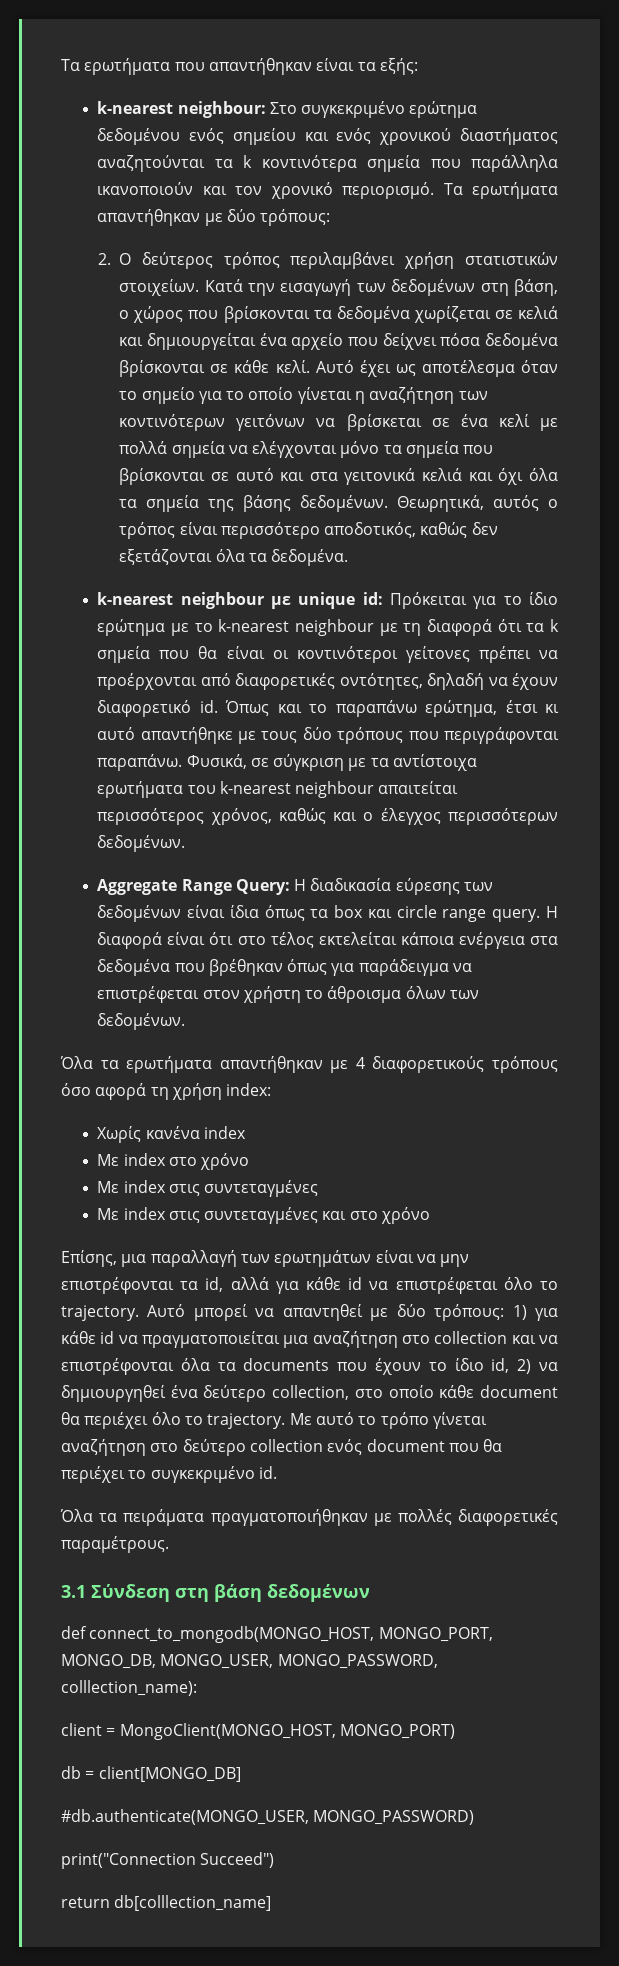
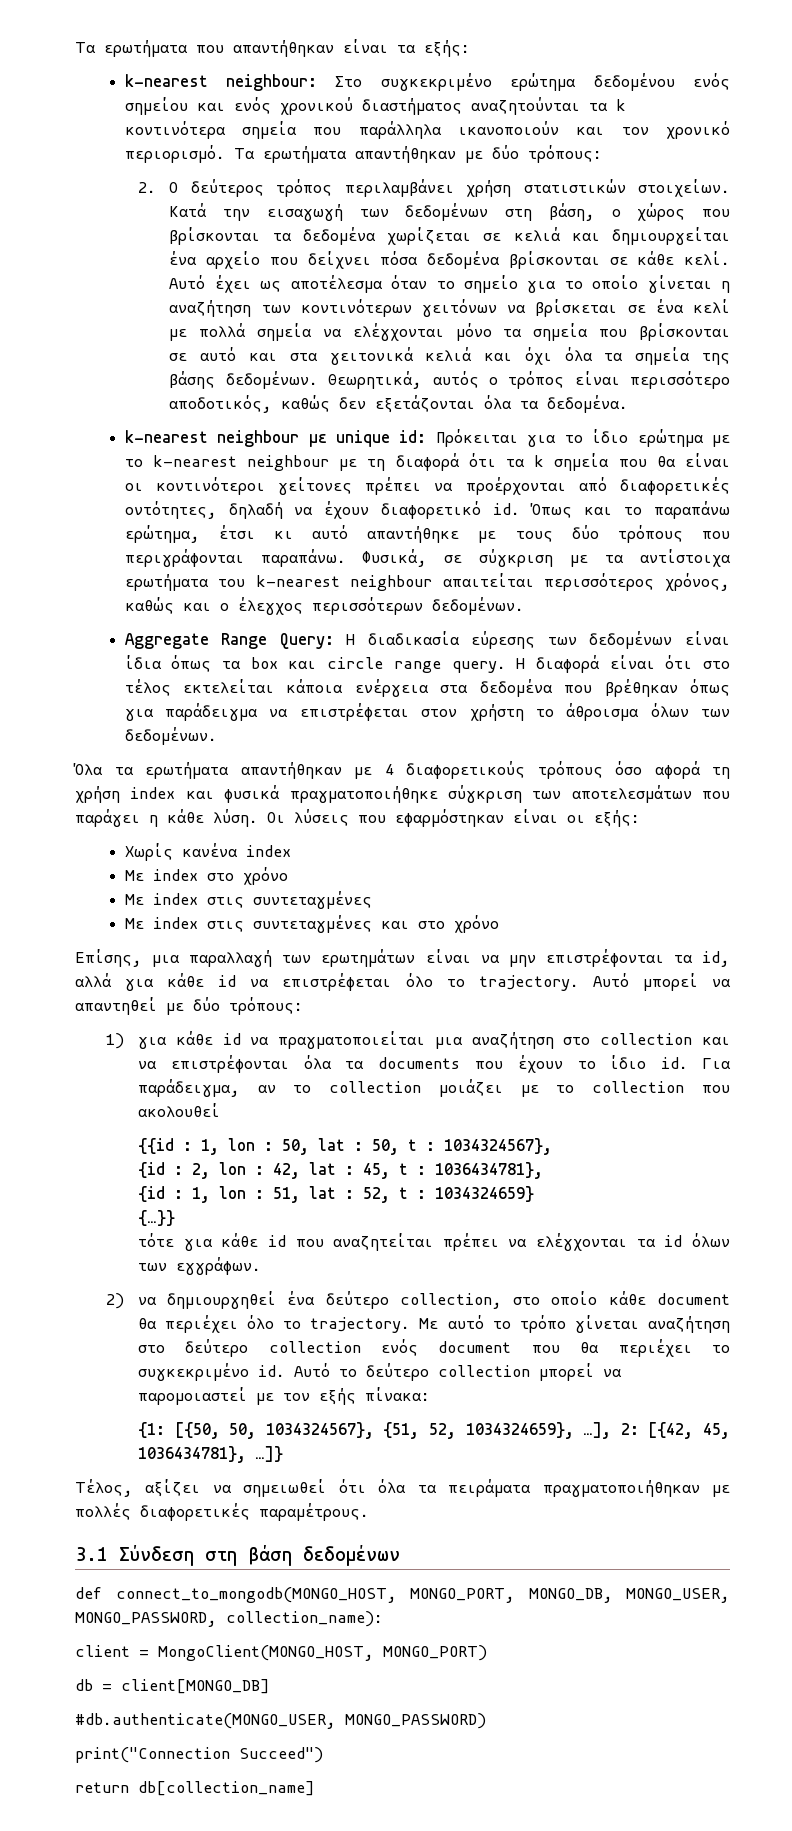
- Όλα τα ερωτήματα απαντήθηκαν με 4 διαφορετικούς τρόπους όσο αφορά τη χρήση index:
+ Όλα τα ερωτήματα απαντήθηκαν με 4 διαφορετικούς τρόπους όσο αφορά τη χρήση index και φυσικά πραγματοποιήθηκε σύγκριση των αποτελεσμάτων που παράγει η κάθε λύση. Οι λύσεις που εφαρμόστηκαν είναι οι εξής:
- Αυτό μπορεί να απαντηθεί με δύο τρόπους: 1) για κάθε id να πραγματοποιείται μια αναζήτηση στο collection και να επιστρέφονται όλα τα documents που έχουν το ίδιο id, 2) να δημιουργηθεί ένα δεύτερο collection, στο οποίο κάθε document θα περιέχει όλο το trajectory.
+ Αυτό μπορεί να απαντηθεί με δύο τρόπους:
+ 1) για κάθε id να πραγματοποιείται μια αναζήτηση στο collection και να επιστρέφονται όλα τα documents που έχουν το ίδιο id. Για παράδειγμα, αν το collection μοιάζει με το collection που ακολουθεί
+ {{id : 1, lon : 50, lat : 50, t : 1034324567},
+ {id : 2, lon : 42, lat : 45, t : 1036434781},
+ {id : 1, lon : 51, lat : 52, t : 1034324659}
+ {…}}
+ τότε για κάθε id που αναζητείται πρέπει να ελέγχονται τα id όλων των εγγράφων.
+ 2) να δημιουργηθεί ένα δεύτερο collection, στο οποίο κάθε document θα περιέχει όλο το trajectory.
- Mε αυτό το τρόπο γίνεται αναζήτηση στο δεύτερο collection ενός document που θα περιέχει το συγκεκριμένο id.
- Όλα τα πειράματα πραγματοποιήθηκαν με πολλές διαφορετικές παραμέτρους.
+ Mε αυτό το τρόπο γίνεται αναζήτηση στο δεύτερο collection ενός document που θα περιέχει το συγκεκριμένο id. Αυτό το δεύτερο collection μπορεί να παρομοιαστεί με τον εξής πίνακα:
+ {1: [{50, 50, 1034324567}, {51, 52, 1034324659}, …], 2: [{42, 45, 1036434781}, …]}
+ Τέλος, αξίζει να σημειωθεί ότι όλα τα πειράματα πραγματοποιήθηκαν με πολλές διαφορετικές παραμέτρους.
- def connect_to_mongodb(MONGO_HOST, MONGO_PORT, MONGO_DB, MONGO_USER, MONGO_PASSWORD, colllection_name):
+ def connect_to_mongodb(MONGO_HOST, MONGO_PORT, MONGO_DB, MONGO_USER, MONGO_PASSWORD, collection_name):
- return db[colllection_name]
+ return db[collection_name]

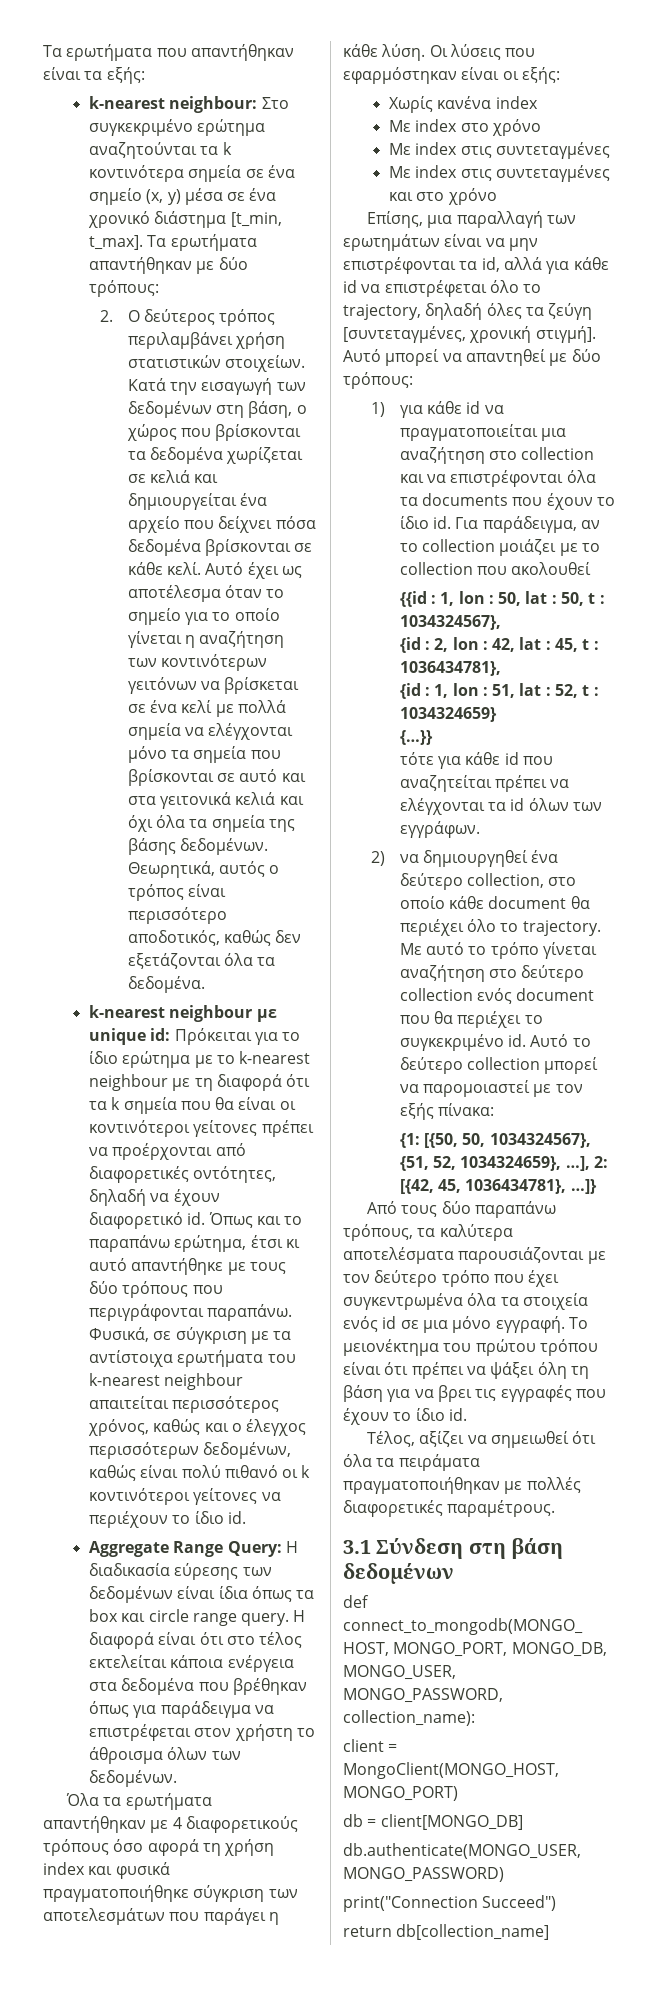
- k-nearest neighbour: Στο συγκεκριμένο ερώτημα δεδομένου ενός σημείου και ενός χρονικού διαστήματος αναζητούνται τα k κοντινότερα σημεία που παράλληλα ικανοποιούν και τον χρονικό περιορισμό.
+ k-nearest neighbour: Στο συγκεκριμένο ερώτημα αναζητούνται τα k κοντινότερα σημεία σε ένα σημείο (x, y) μέσα σε ένα χρονικό διάστημα [t_min, t_max].
- Φυσικά, σε σύγκριση με τα αντίστοιχα ερωτήματα του k-nearest neighbour απαιτείται περισσότερος χρόνος, καθώς και ο έλεγχος περισσότερων δεδομένων.
+ Φυσικά, σε σύγκριση με τα αντίστοιχα ερωτήματα του k-nearest neighbour απαιτείται περισσότερος χρόνος, καθώς και ο έλεγχος περισσότερων δεδομένων, καθώς είναι πολύ πιθανό οι k κοντινότεροι γείτονες να περιέχουν το ίδιο id.
- Επίσης, μια παραλλαγή των ερωτημάτων είναι να μην επιστρέφονται τα id, αλλά για κάθε id να επιστρέφεται όλο το trajectory.
+ Επίσης, μια παραλλαγή των ερωτημάτων είναι να μην επιστρέφονται τα id, αλλά για κάθε id να επιστρέφεται όλο το trajectory, δηλαδή όλες τα ζεύγη [συντεταγμένες, χρονική στιγμή].
+ Από τους δύο παραπάνω τρόπους, τα καλύτερα αποτελέσματα παρουσιάζονται με τον δεύτερο τρόπο που έχει συγκεντρωμένα όλα τα στοιχεία ενός id σε μια μόνο εγγραφή. Το μειονέκτημα του πρώτου τρόπου είναι ότι πρέπει να ψάξει όλη τη βάση για να βρει τις εγγραφές που έχουν το ίδιο id.
- #db.authenticate(MONGO_USER, MONGO_PASSWORD)
+ db.authenticate(MONGO_USER, MONGO_PASSWORD)

